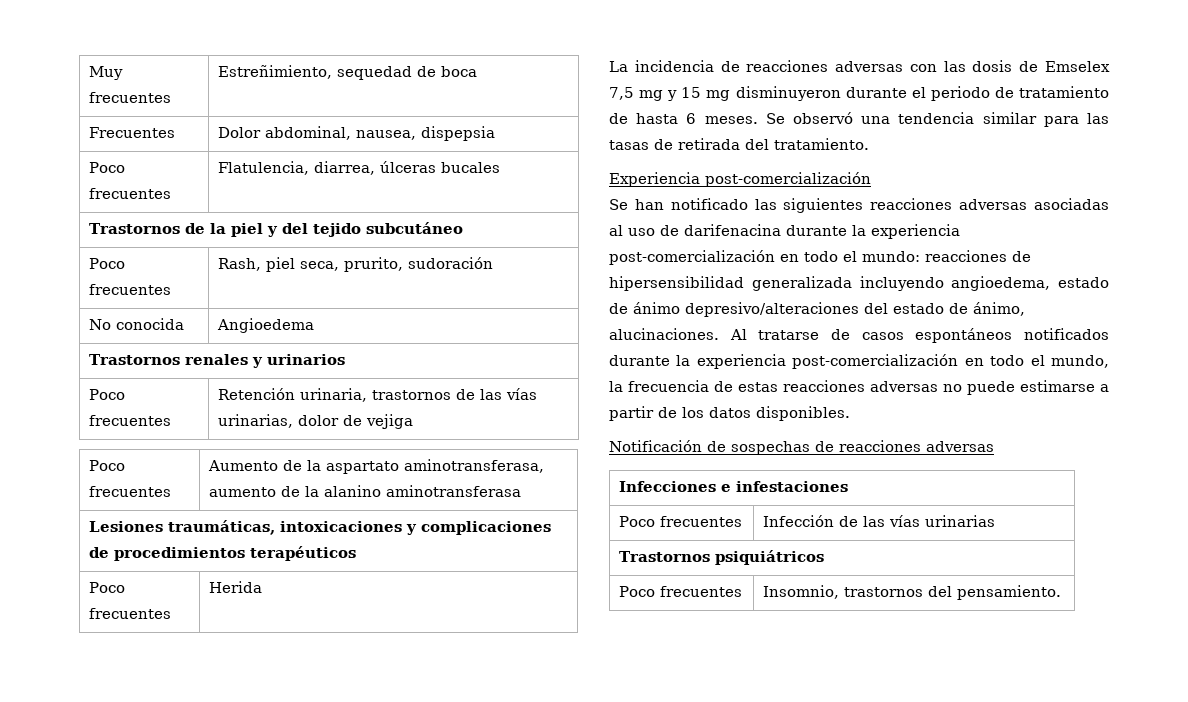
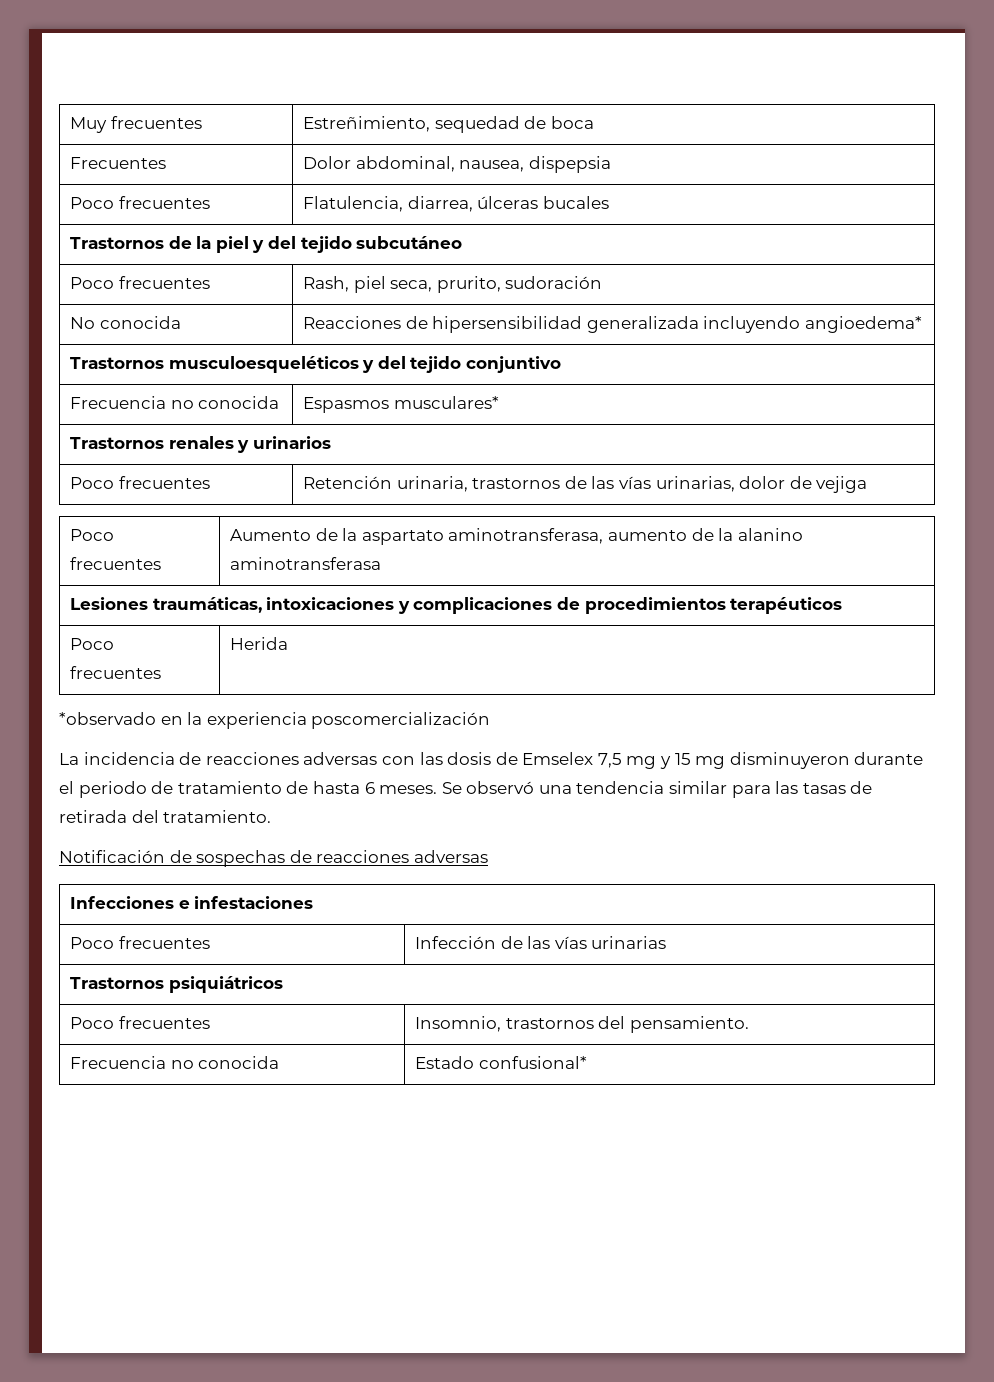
- No conocida | Angioedema
+ No conocida | Reacciones de hipersensibilidad generalizada incluyendo angioedema*
+ Trastornos musculoesqueléticos y del tejido conjuntivo
+ Frecuencia no conocida | Espasmos musculares*
+ *observado en la experiencia poscomercialización
- Experiencia post-comercialización
- Se han notificado las siguientes reacciones adversas asociadas al uso de darifenacina durante la experiencia post-comercialización en todo el mundo: reacciones de hipersensibilidad generalizada incluyendo angioedema, estado de ánimo depresivo/alteraciones del estado de ánimo, alucinaciones. Al tratarse de casos espontáneos notificados durante la experiencia post-comercialización en todo el mundo, la frecuencia de estas reacciones adversas no puede estimarse a partir de los datos disponibles.
+ Frecuencia no conocida | Estado confusional*

